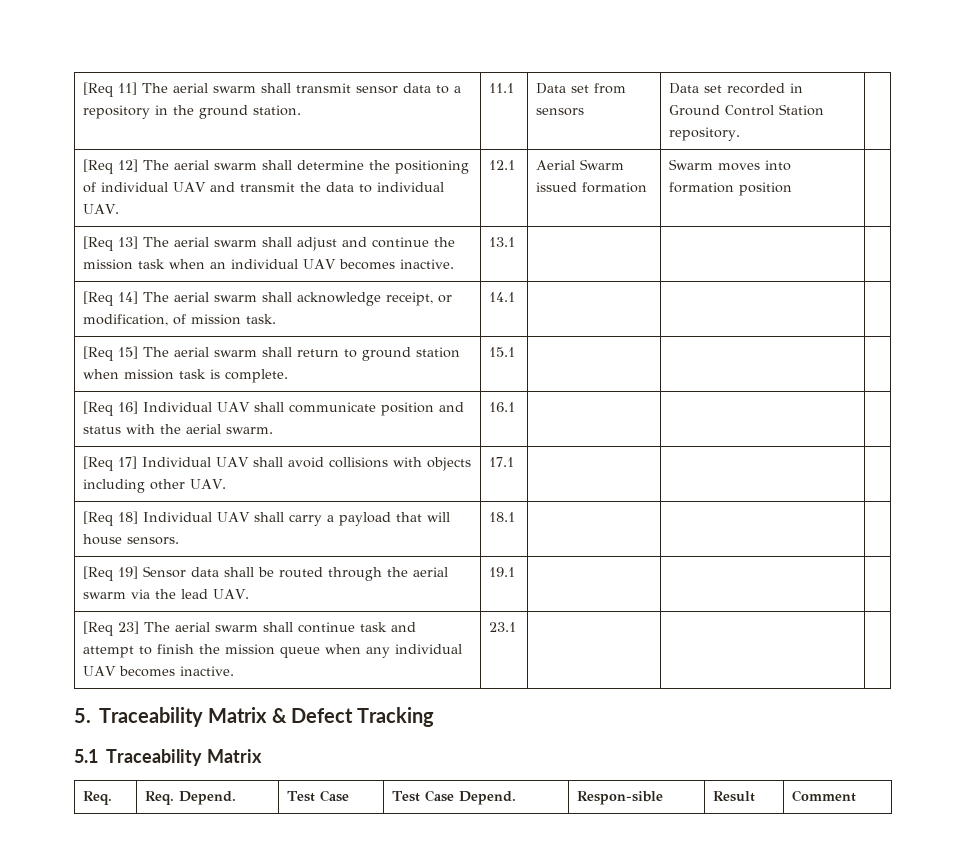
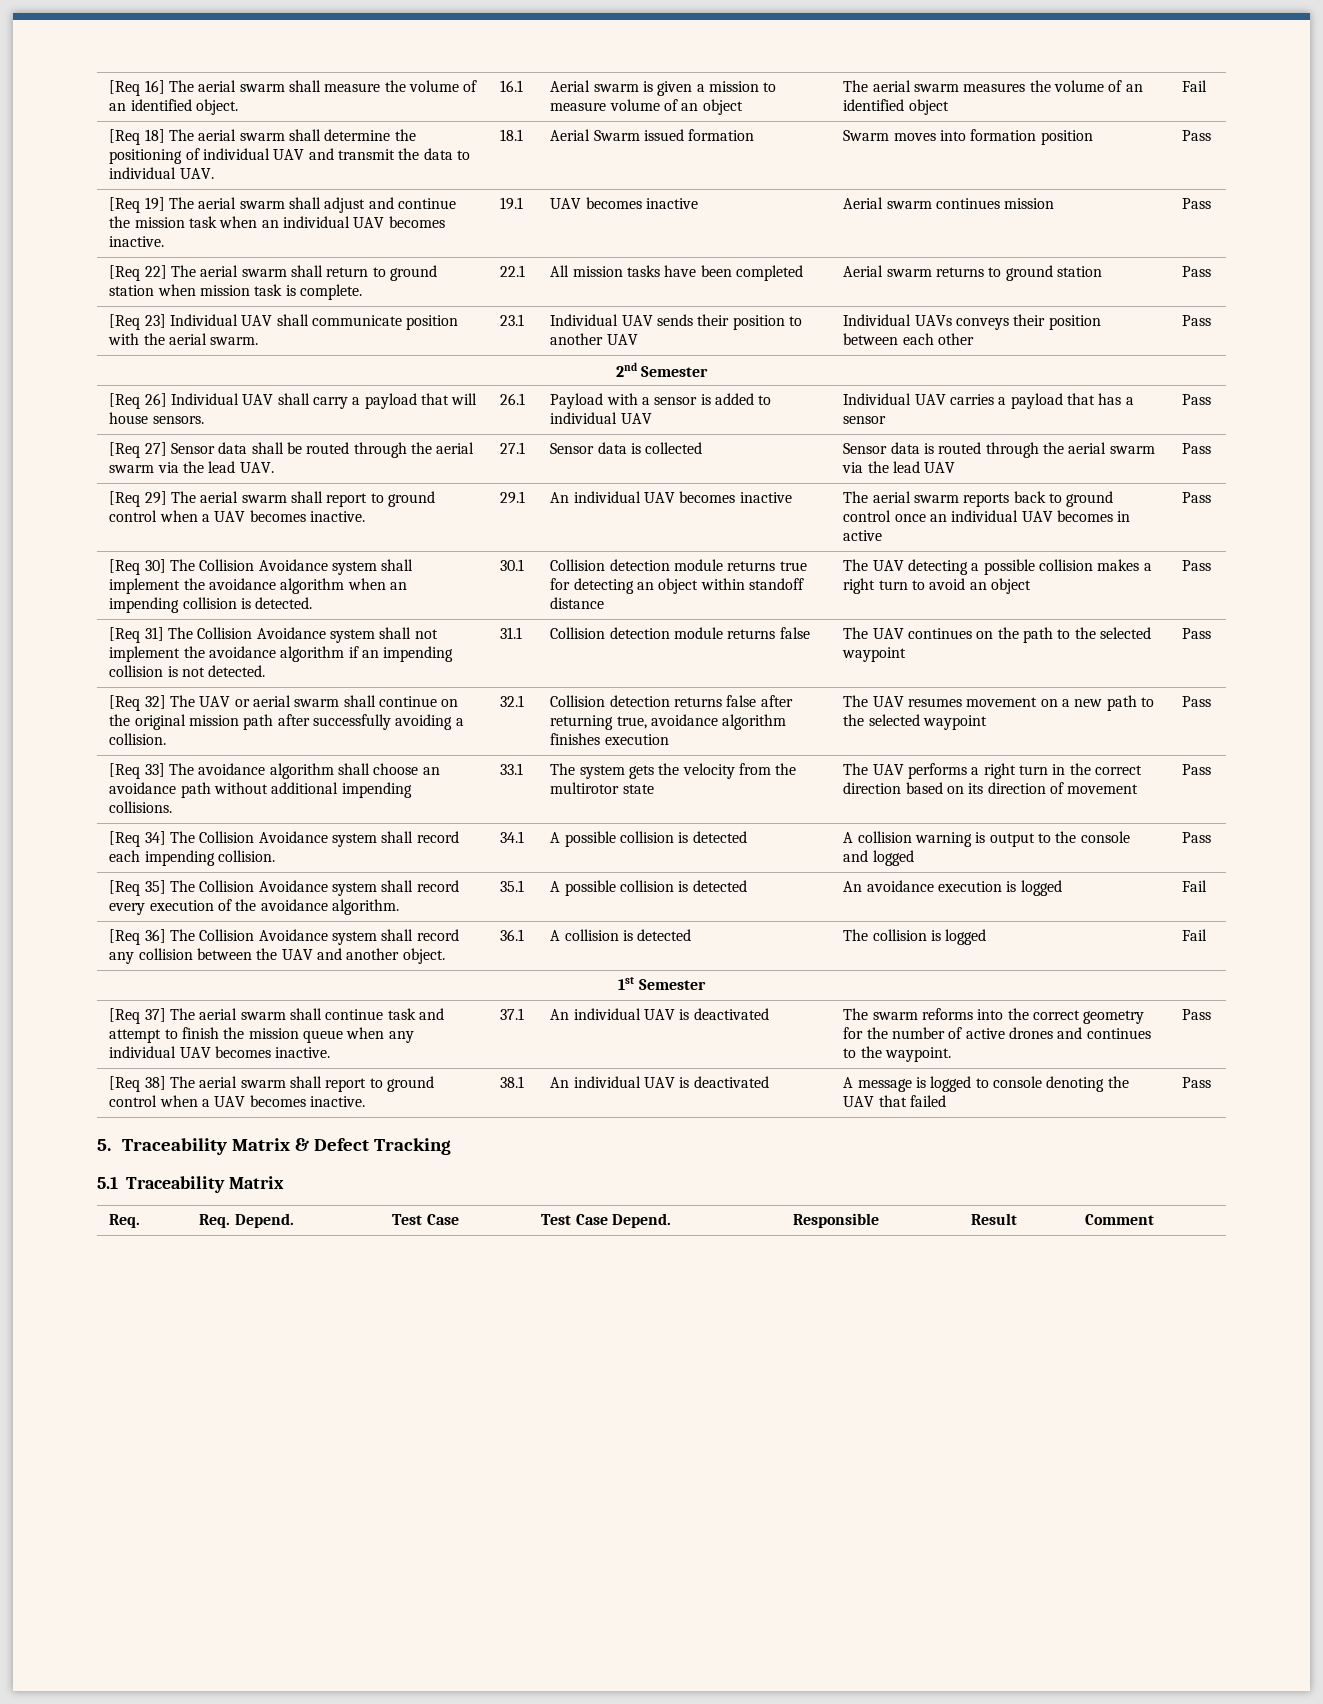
- [Req 11] The aerial swarm shall transmit sensor data to a repository in the ground station. | 11.1 | Data set from sensors | Data set recorded in Ground Control Station repository. |
- [Req 12] The aerial swarm shall determine the positioning of individual UAV and transmit the data to individual UAV. | 12.1 | Aerial Swarm issued formation | Swarm moves into formation position |
- [Req 13] The aerial swarm shall adjust and continue the mission task when an individual UAV becomes inactive. | 13.1 | | |
- [Req 14] The aerial swarm shall acknowledge receipt, or modification, of mission task. | 14.1 | | |
- [Req 15] The aerial swarm shall return to ground station when mission task is complete. | 15.1 | | |
- [Req 16] Individual UAV shall communicate position and status with the aerial swarm. | 16.1 | | |
- [Req 17] Individual UAV shall avoid collisions with objects including other UAV. | 17.1 | | |
- [Req 18] Individual UAV shall carry a payload that will house sensors. | 18.1 | | |
- [Req 19] Sensor data shall be routed through the aerial swarm via the lead UAV. | 19.1 | | |
- [Req 23] The aerial swarm shall continue task and attempt to finish the mission queue when any individual UAV becomes inactive. | 23.1 | | |
+ [Req 16] The aerial swarm shall measure the volume of an identified object. | 16.1 | Aerial swarm is given a mission to measure volume of an object | The aerial swarm measures the volume of an identified object | Fail
+ [Req 18] The aerial swarm shall determine the positioning of individual UAV and transmit the data to individual UAV. | 18.1 | Aerial Swarm issued formation | Swarm moves into formation position | Pass
+ [Req 19] The aerial swarm shall adjust and continue the mission task when an individual UAV becomes inactive. | 19.1 | UAV becomes inactive | Aerial swarm continues mission | Pass
+ [Req 22] The aerial swarm shall return to ground station when mission task is complete. | 22.1 | All mission tasks have been completed | Aerial swarm returns to ground station | Pass
+ [Req 23] Individual UAV shall communicate position with the aerial swarm. | 23.1 | Individual UAV sends their position to another UAV | Individual UAVs conveys their position between each other | Pass
+ 2nd Semester
+ [Req 26] Individual UAV shall carry a payload that will house sensors. | 26.1 | Payload with a sensor is added to individual UAV | Individual UAV carries a payload that has a sensor | Pass
+ [Req 27] Sensor data shall be routed through the aerial swarm via the lead UAV. | 27.1 | Sensor data is collected | Sensor data is routed through the aerial swarm via the lead UAV | Pass
+ [Req 29] The aerial swarm shall report to ground control when a UAV becomes inactive. | 29.1 | An individual UAV becomes inactive | The aerial swarm reports back to ground control once an individual UAV becomes in active | Pass
+ [Req 30] The Collision Avoidance system shall implement the avoidance algorithm when an impending collision is detected. | 30.1 | Collision detection module returns true for detecting an object within standoff distance | The UAV detecting a possible collision makes a right turn to avoid an object | Pass
+ [Req 31] The Collision Avoidance system shall not implement the avoidance algorithm if an impending collision is not detected. | 31.1 | Collision detection module returns false | The UAV continues on the path to the selected waypoint | Pass
+ [Req 32] The UAV or aerial swarm shall continue on the original mission path after successfully avoiding a collision. | 32.1 | Collision detection returns false after returning true, avoidance algorithm finishes execution | The UAV resumes movement on a new path to the selected waypoint | Pass
+ [Req 33] The avoidance algorithm shall choose an avoidance path without additional impending collisions. | 33.1 | The system gets the velocity from the multirotor state | The UAV performs a right turn in the correct direction based on its direction of movement | Pass
+ [Req 34] The Collision Avoidance system shall record each impending collision. | 34.1 | A possible collision is detected | A collision warning is output to the console and logged | Pass
+ [Req 35] The Collision Avoidance system shall record every execution of the avoidance algorithm. | 35.1 | A possible collision is detected | An avoidance execution is logged | Fail
+ [Req 36] The Collision Avoidance system shall record any collision between the UAV and another object. | 36.1 | A collision is detected | The collision is logged | Fail
+ 1st Semester
+ [Req 37] The aerial swarm shall continue task and attempt to finish the mission queue when any individual UAV becomes inactive. | 37.1 | An individual UAV is deactivated | The swarm reforms into the correct geometry for the number of active drones and continues to the waypoint. | Pass
+ [Req 38] The aerial swarm shall report to ground control when a UAV becomes inactive. | 38.1 | An individual UAV is deactivated | A message is logged to console denoting the UAV that failed | Pass
- Req. | Req. Depend. | Test Case | Test Case Depend. | Respon-sible | Result | Comment
+ Req. | Req. Depend. | Test Case | Test Case Depend. | Responsible | Result | Comment

